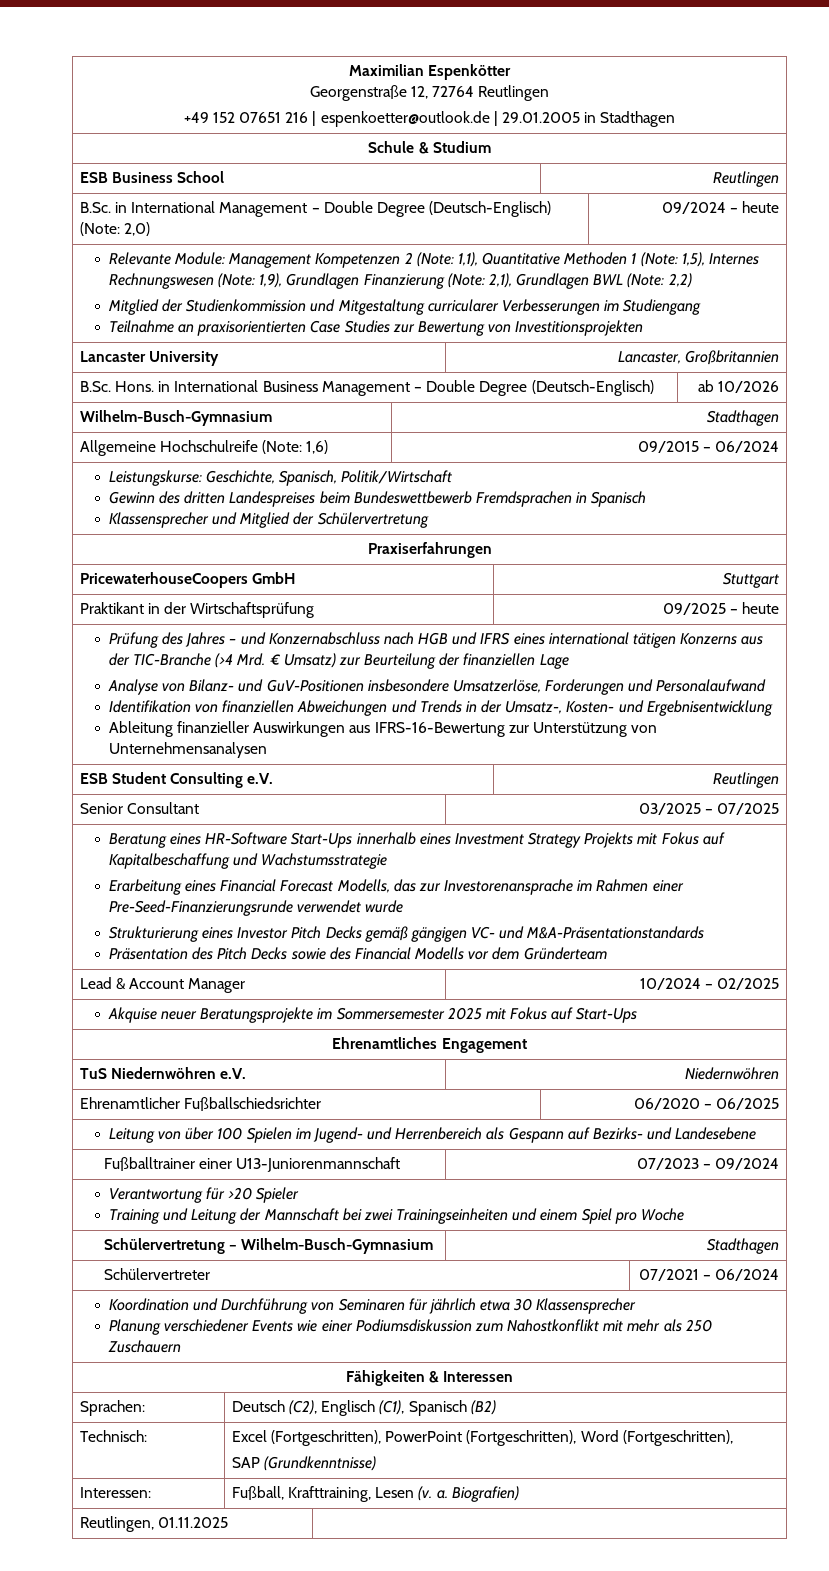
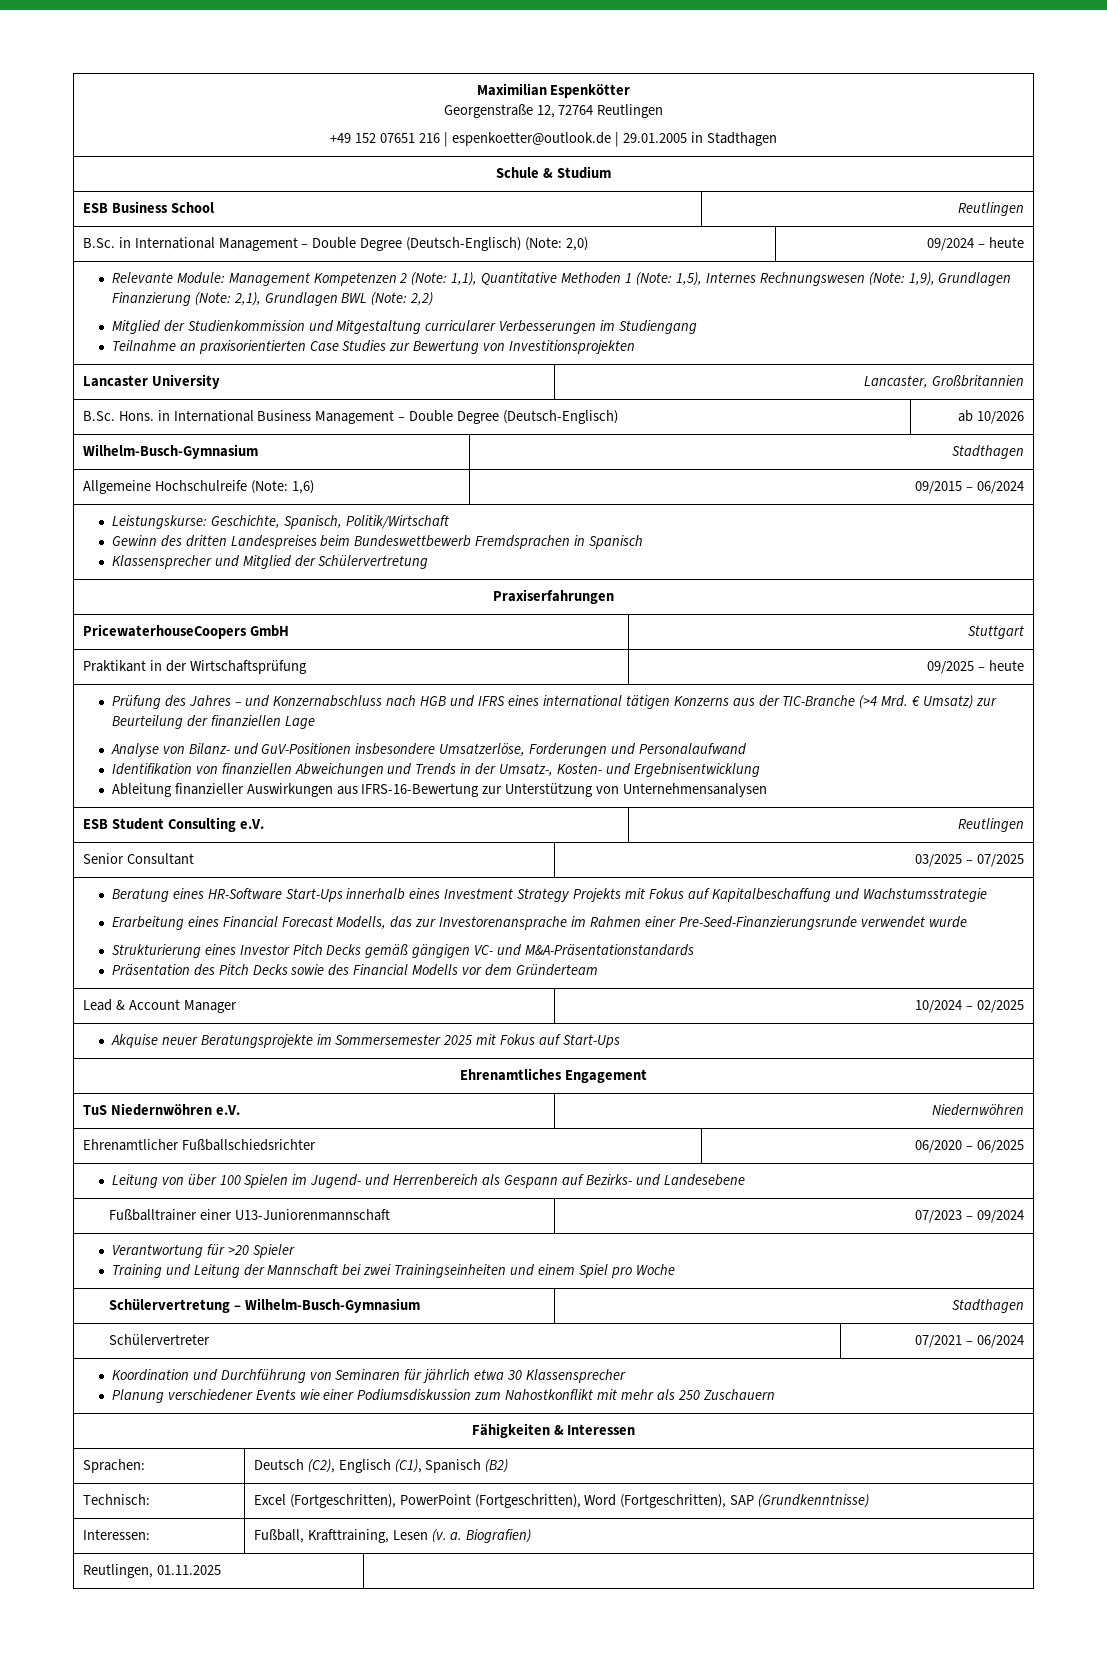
- Technisch: | Excel (Fortgeschritten), PowerPoint (Fortgeschritten), Word (Fortgeschritten),
- SAP (Grundkenntnisse)
+ Technisch: | Excel (Fortgeschritten), PowerPoint (Fortgeschritten), Word (Fortgeschritten), SAP (Grundkenntnisse)

